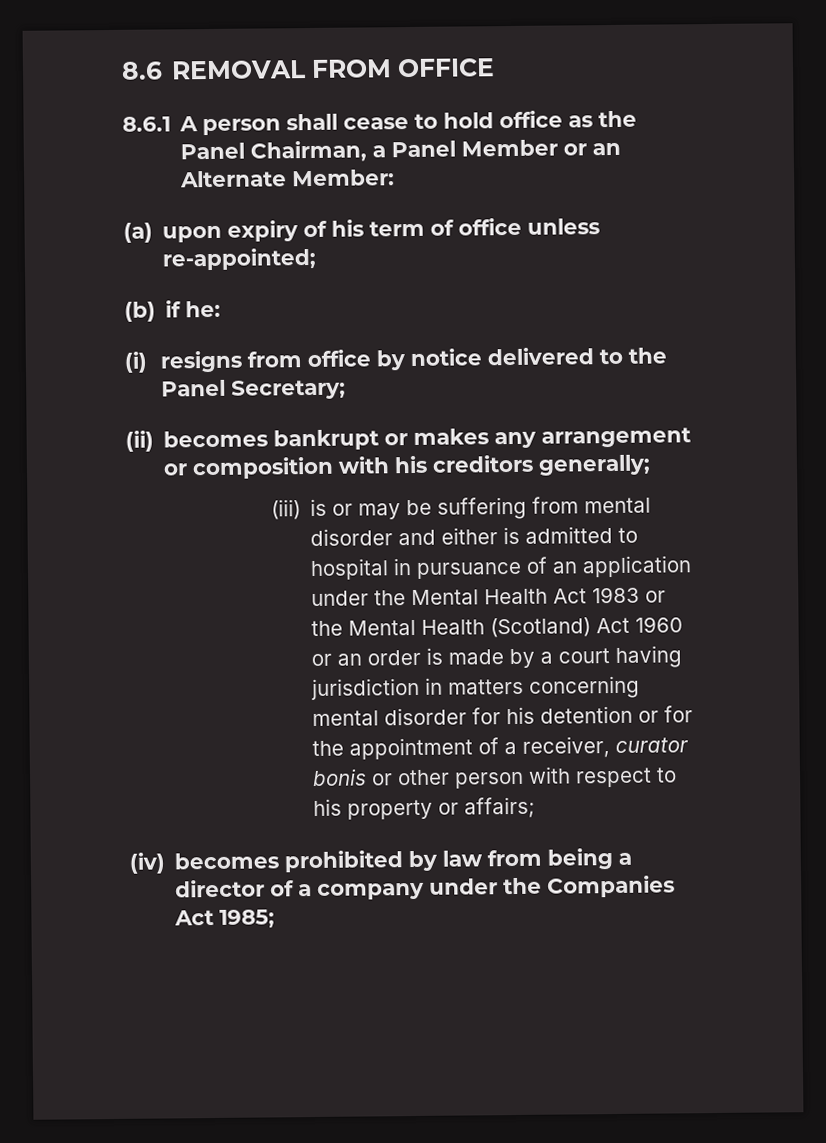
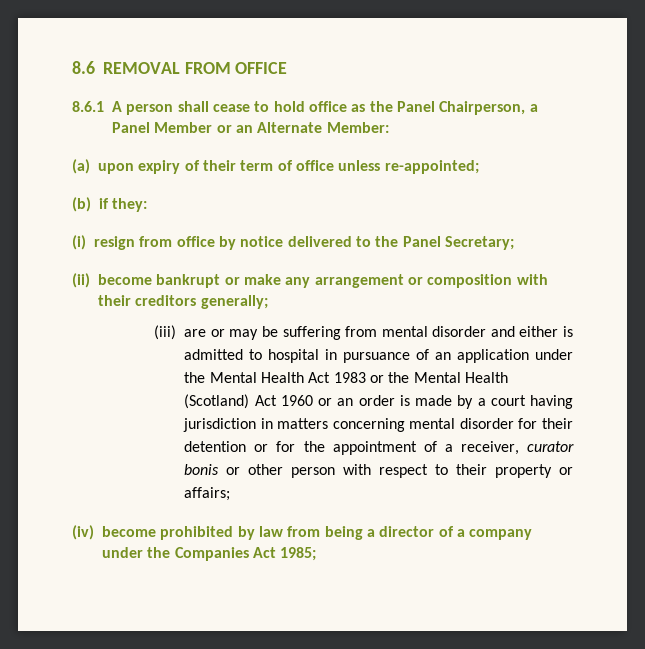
- 8.6.1 A person shall cease to hold office as the Panel Chairman, a Panel Member or an Alternate Member:
+ 8.6.1 A person shall cease to hold office as the Panel Chairperson, a Panel Member or an Alternate Member:
- (a) upon expiry of his term of office unless re-appointed;
+ (a) upon expiry of their term of office unless re-appointed;
- (b) if he:
+ (b) if they:
- (i) resigns from office by notice delivered to the Panel Secretary;
+ (i) resign from office by notice delivered to the Panel Secretary;
- (ii) becomes bankrupt or makes any arrangement or composition with his creditors generally;
+ (ii) become bankrupt or make any arrangement or composition with their creditors generally;
- (iii) is or may be suffering from mental disorder and either is admitted to hospital in pursuance of an application under the Mental Health Act 1983 or the Mental Health (Scotland) Act 1960 or an order is made by a court having jurisdiction in matters concerning mental disorder for his detention or for the appointment of a receiver, curator bonis or other person with respect to his property or affairs;
+ (iii) are or may be suffering from mental disorder and either is admitted to hospital in pursuance of an application under the Mental Health Act 1983 or the Mental Health (Scotland) Act 1960 or an order is made by a court having jurisdiction in matters concerning mental disorder for their detention or for the appointment of a receiver, curator bonis or other person with respect to their property or affairs;
- (iv) becomes prohibited by law from being a director of a company under the Companies Act 1985;
+ (iv) become prohibited by law from being a director of a company under the Companies Act 1985;

